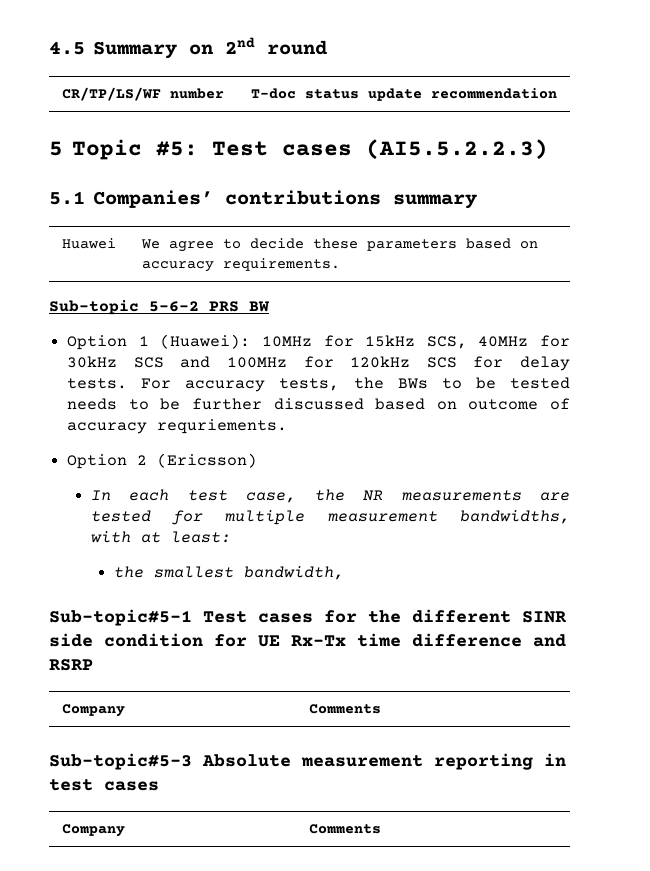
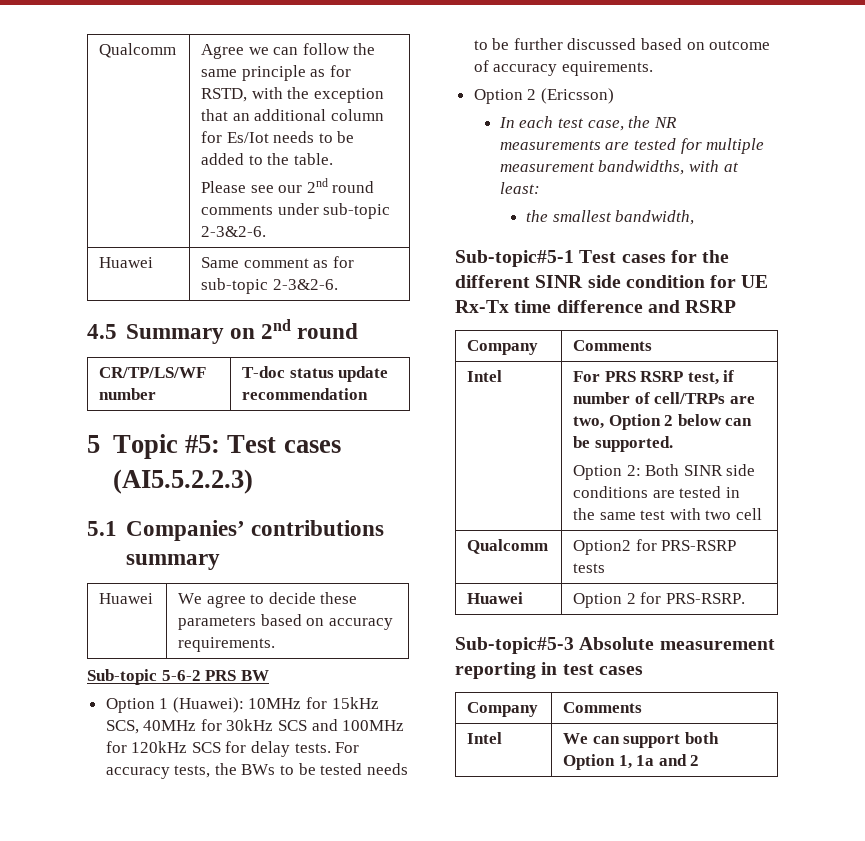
+ Qualcomm | Agree we can follow the same principle as for RSTD, with the exception that an additional column for Es/Iot needs to be added to the table.
+ Please see our 2nd round comments under sub-topic 2-3&2-6.
+ Huawei | Same comment as for sub-topic 2-3&2-6.
- For accuracy tests, the BWs to be tested needs to be further discussed based on outcome of accuracy requriements.
+ For accuracy tests, the BWs to be tested needs to be further discussed based on outcome of accuracy equirements.
+ Intel | For PRS RSRP test, if number of cell/TRPs are two, Option 2 below can be supported.
+ Option 2: Both SINR side conditions are tested in the same test with two cell
+ Qualcomm | Option2 for PRS-RSRP tests
+ Huawei | Option 2 for PRS-RSRP.
+ Intel | We can support both Option 1, 1a and 2

